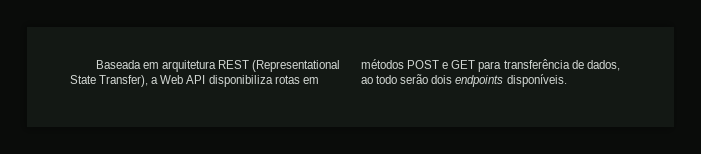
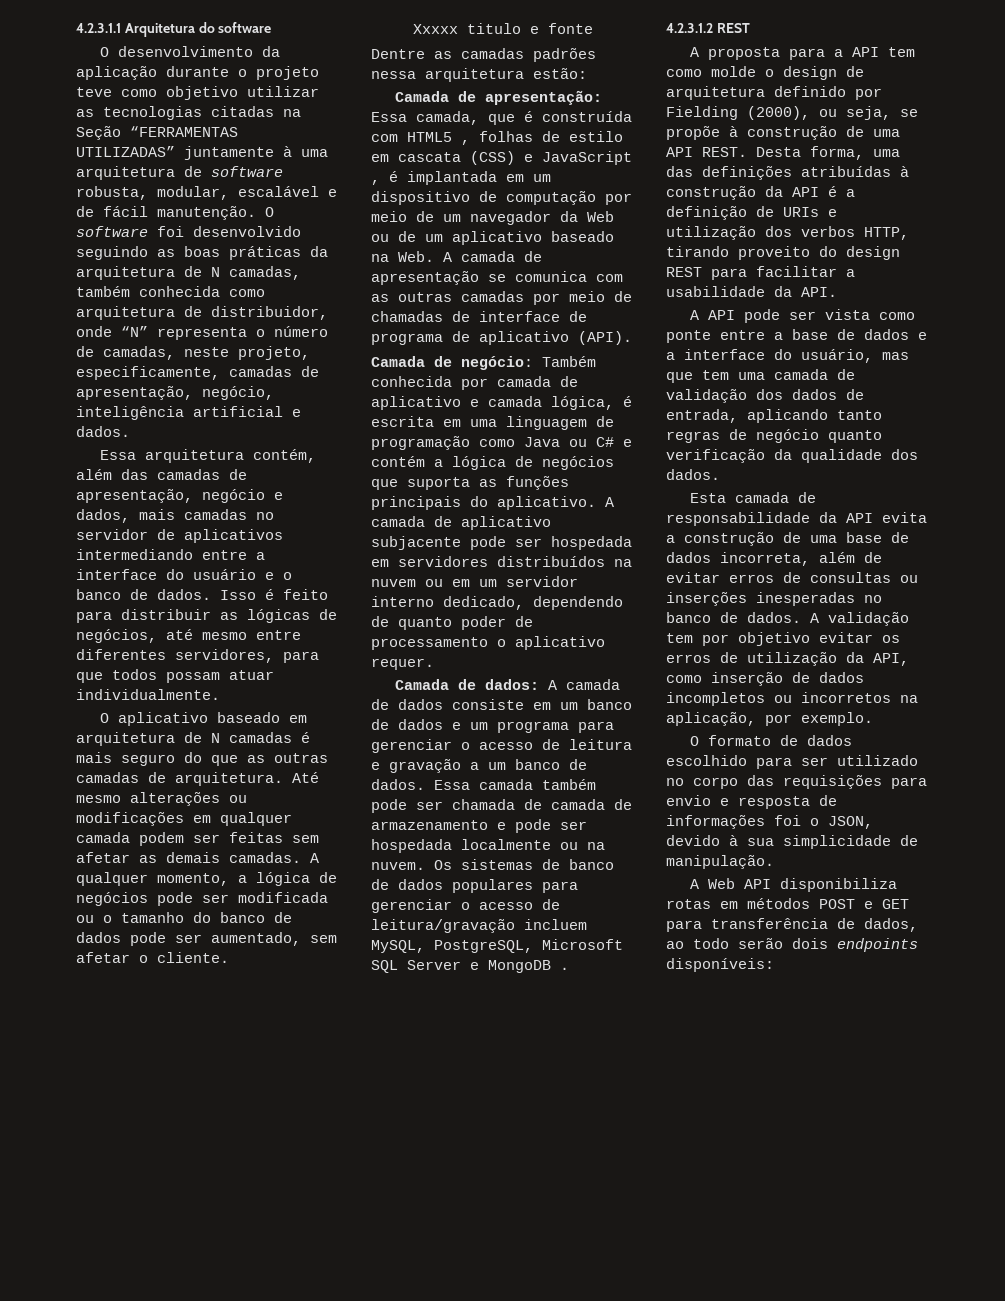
- Baseada em arquitetura REST (Representational State Transfer), a Web API disponibiliza rotas em métodos POST e GET para transferência de dados, ao todo serão dois endpoints disponíveis.
+ 4.2.3.1.1 Arquitetura do software
+ O desenvolvimento da aplicação durante o projeto teve como objetivo utilizar as tecnologias citadas na Seção “FERRAMENTAS UTILIZADAS” juntamente à uma arquitetura de software robusta, modular, escalável e de fácil manutenção. O software foi desenvolvido seguindo as boas práticas da arquitetura de N camadas, também conhecida como arquitetura de distribuidor, onde “N” representa o número de camadas, neste projeto, especificamente, camadas de apresentação, negócio, inteligência artificial e dados.
+ Essa arquitetura contém, além das camadas de apresentação, negócio e dados, mais camadas no servidor de aplicativos intermediando entre a interface do usuário e o banco de dados. Isso é feito para distribuir as lógicas de negócios, até mesmo entre diferentes servidores, para que todos possam atuar individualmente.
+ O aplicativo baseado em arquitetura de N camadas é mais seguro do que as outras camadas de arquitetura. Até mesmo alterações ou modificações em qualquer camada podem ser feitas sem afetar as demais camadas. A qualquer momento, a lógica de negócios pode ser modificada ou o tamanho do banco de dados pode ser aumentado, sem afetar o cliente.
+ Xxxxx titulo e fonte
+ Dentre as camadas padrões nessa arquitetura estão:
+ Camada de apresentação: Essa camada, que é construída com HTML5 , folhas de estilo em cascata (CSS) e JavaScript , é implantada em um dispositivo de computação por meio de um navegador da Web ou de um aplicativo baseado na Web. A camada de apresentação se comunica com as outras camadas por meio de chamadas de interface de programa de aplicativo (API).
+ Camada de negócio: Também conhecida por camada de aplicativo e camada lógica, é escrita em uma linguagem de programação como Java ou C# e contém a lógica de negócios que suporta as funções principais do aplicativo. A camada de aplicativo subjacente pode ser hospedada em servidores distribuídos na nuvem ou em um servidor interno dedicado, dependendo de quanto poder de processamento o aplicativo requer.
+ Camada de dados: A camada de dados consiste em um banco de dados e um programa para gerenciar o acesso de leitura e gravação a um banco de dados. Essa camada também pode ser chamada de camada de armazenamento e pode ser hospedada localmente ou na nuvem. Os sistemas de banco de dados populares para gerenciar o acesso de leitura/gravação incluem MySQL, PostgreSQL, Microsoft SQL Server e MongoDB .
+ 4.2.3.1.2 REST
+ A proposta para a API tem como molde o design de arquitetura definido por Fielding (2000), ou seja, se propõe à construção de uma API REST. Desta forma, uma das definições atribuídas à construção da API é a definição de URIs e utilização dos verbos HTTP, tirando proveito do design REST para facilitar a usabilidade da API.
+ A API pode ser vista como ponte entre a base de dados e a interface do usuário, mas que tem uma camada de validação dos dados de entrada, aplicando tanto regras de negócio quanto verificação da qualidade dos dados.
+ Esta camada de responsabilidade da API evita a construção de uma base de dados incorreta, além de evitar erros de consultas ou inserções inesperadas no banco de dados. A validação tem por objetivo evitar os erros de utilização da API, como inserção de dados incompletos ou incorretos na aplicação, por exemplo.
+ O formato de dados escolhido para ser utilizado no corpo das requisições para envio e resposta de informações foi o JSON, devido à sua simplicidade de manipulação.
+ A Web API disponibiliza rotas em métodos POST e GET para transferência de dados, ao todo serão dois endpoints disponíveis:

